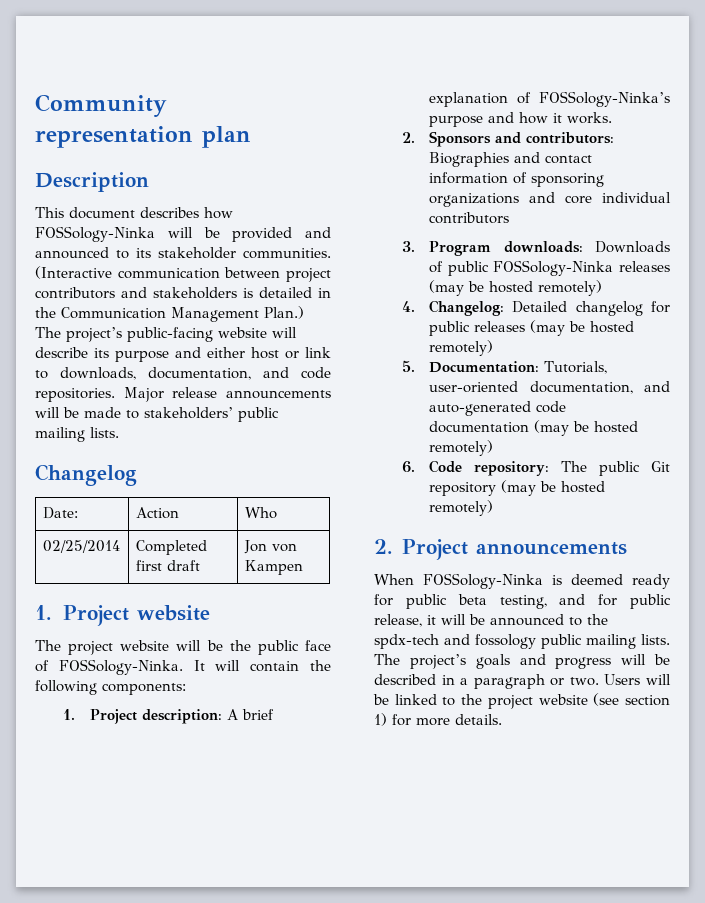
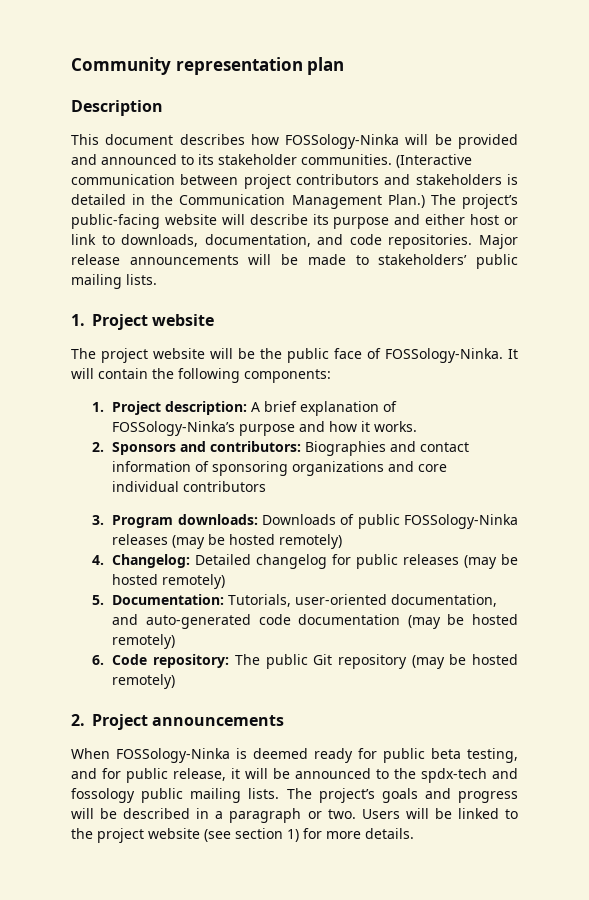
- Changelog
- Date: | Action | Who
- 02/25/2014 | Completed first draft | Jon von Kampen

